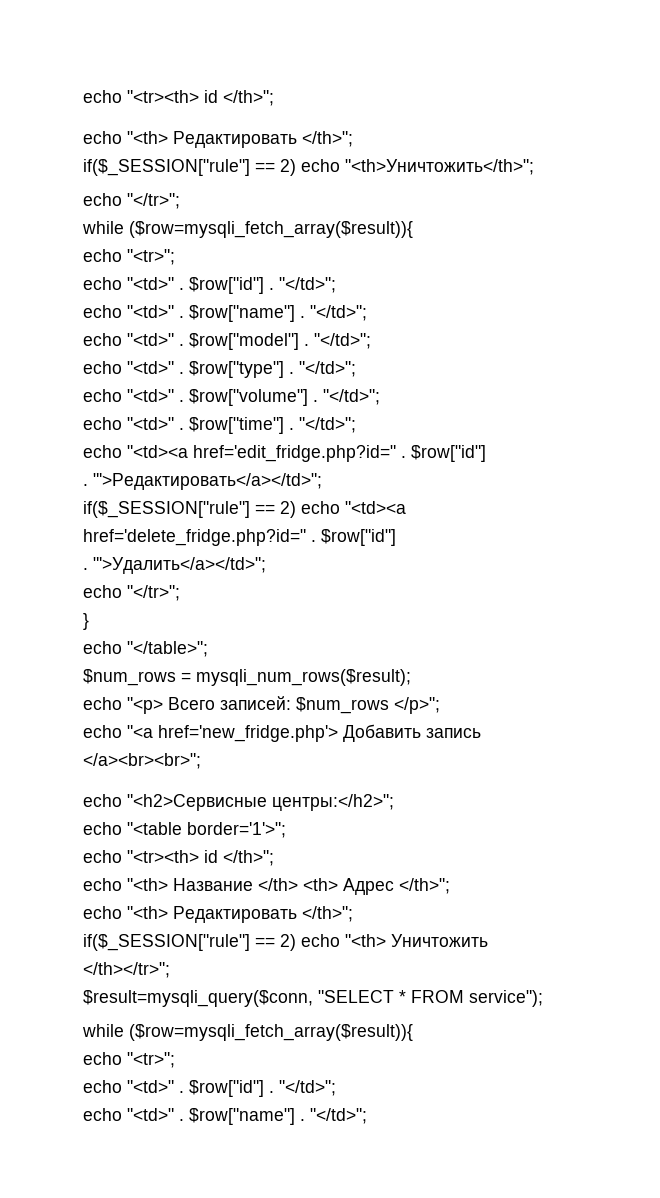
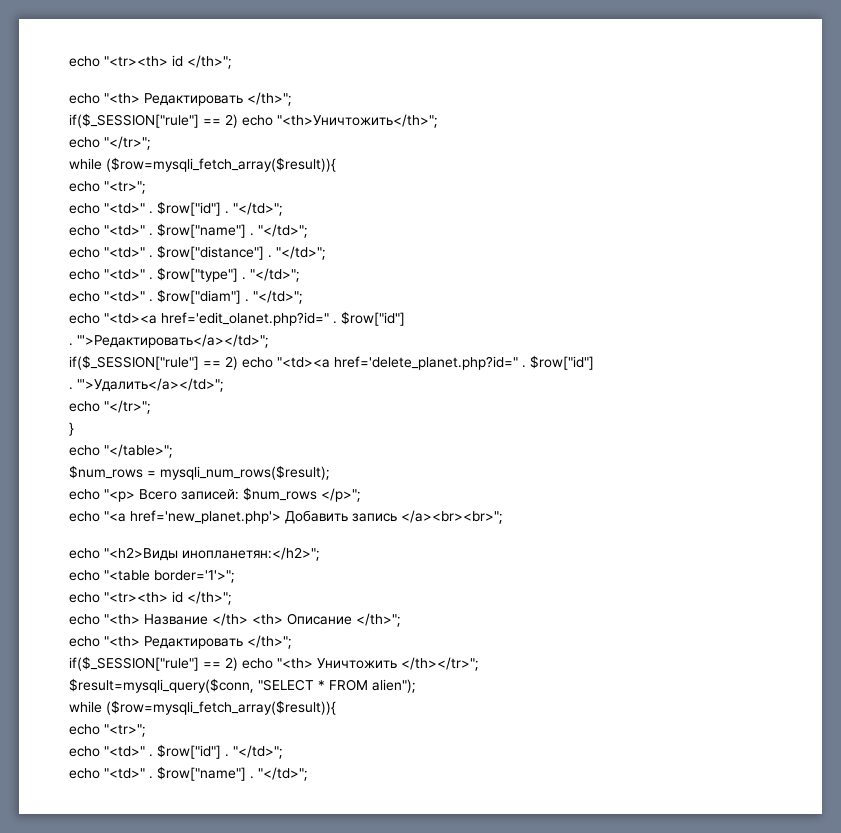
- $row["model"] .
+ $row["distance"] .
- $row["volume"] . "</td>";
- echo "<td>" . $row["time"] .
+ $row["diam"] .
- echo "<td><a href='edit_fridge.php?id=" .
+ echo "<td><a href='edit_olanet.php?id=" .
- if($_SESSION["rule"] == 2) echo "<td><a href='delete_fridge.php?id=" .
+ if($_SESSION["rule"] == 2) echo "<td><a href='delete_planet.php?id=" .
- echo "<a href='new_fridge.php'> Добавить запись </a><br><br>";
+ echo "<a href='new_planet.php'> Добавить запись </a><br><br>";
- echo "<h2>Сервисные центры:</h2>";
+ echo "<h2>Виды инопланетян:</h2>";
- echo "<th> Название </th> <th> Адрес </th>";
+ echo "<th> Название </th> <th> Описание </th>";
- $result=mysqli_query($conn, "SELECT * FROM service");
+ $result=mysqli_query($conn, "SELECT * FROM alien");

